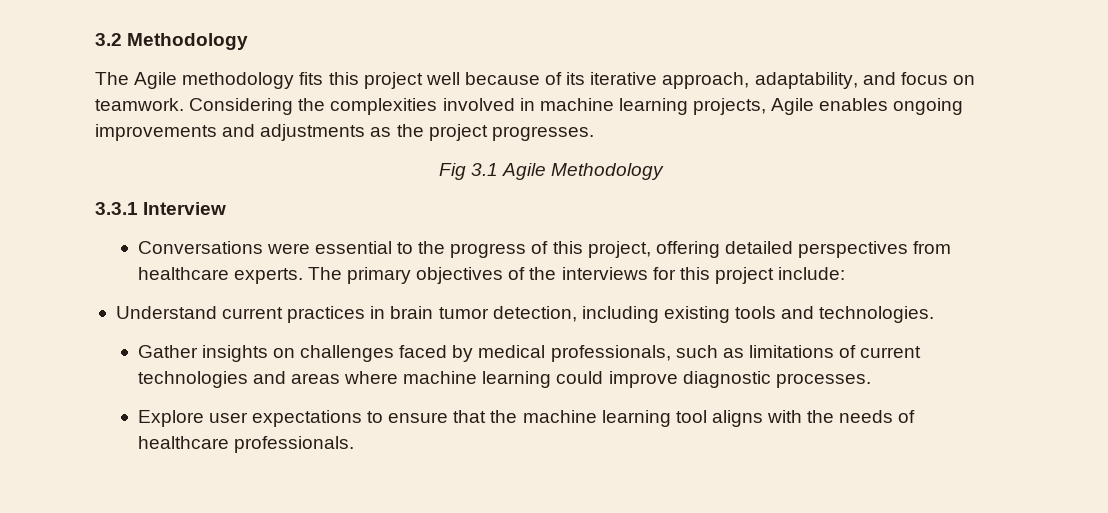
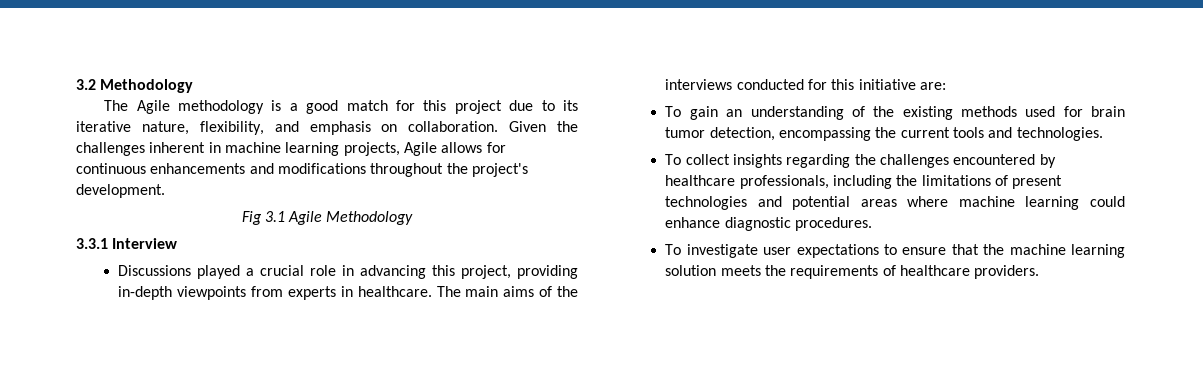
- The Agile methodology fits this project well because of its iterative approach, adaptability, and focus on teamwork. Considering the complexities involved in machine learning projects, Agile enables ongoing improvements and adjustments as the project progresses.
+ The Agile methodology is a good match for this project due to its iterative nature, flexibility, and emphasis on collaboration. Given the challenges inherent in machine learning projects, Agile allows for continuous enhancements and modifications throughout the project's development.
- Conversations were essential to the progress of this project, offering detailed perspectives from healthcare experts. The primary objectives of the interviews for this project include:
- Understand current practices in brain tumor detection, including existing tools and technologies.
- Gather insights on challenges faced by medical professionals, such as limitations of current technologies and areas where machine learning could improve diagnostic processes.
- Explore user expectations to ensure that the machine learning tool aligns with the needs of healthcare professionals.
+ Discussions played a crucial role in advancing this project, providing in-depth viewpoints from experts in healthcare. The main aims of the interviews conducted for this initiative are:
+ To gain an understanding of the existing methods used for brain tumor detection, encompassing the current tools and technologies.
+ To collect insights regarding the challenges encountered by healthcare professionals, including the limitations of present technologies and potential areas where machine learning could enhance diagnostic procedures.
+ To investigate user expectations to ensure that the machine learning solution meets the requirements of healthcare providers.

